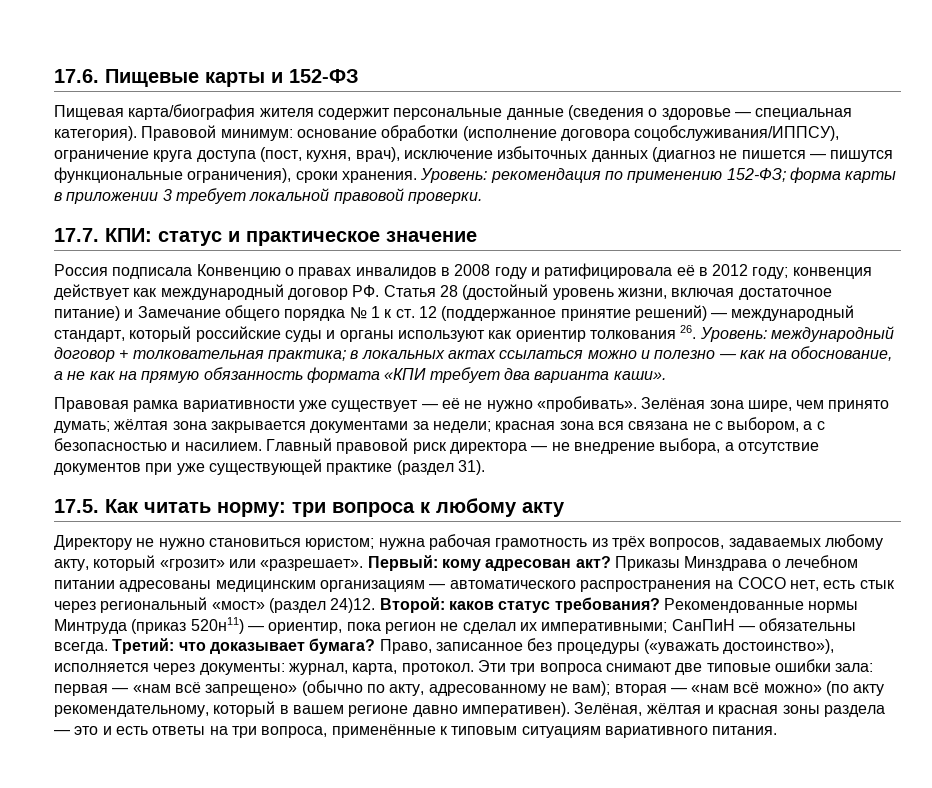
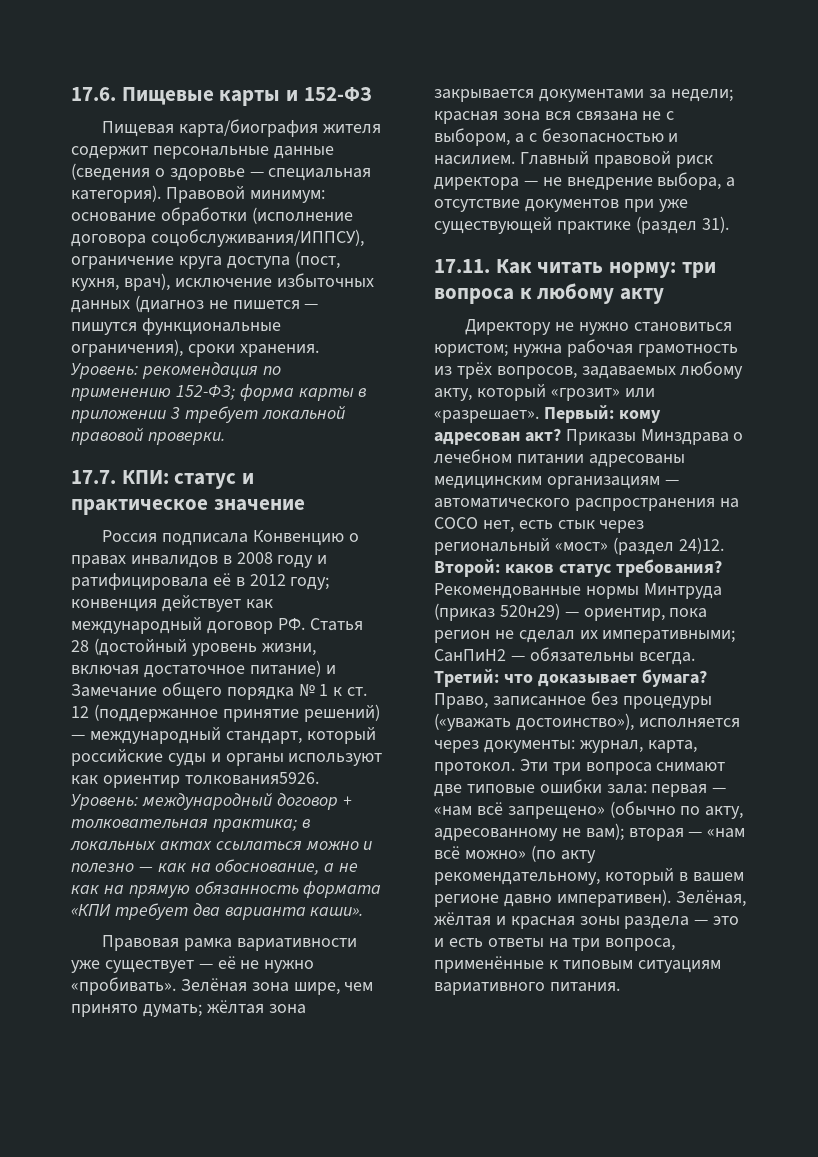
- конвенция действует как международный договор РФ. Статья 28 (достойный уровень жизни, включая достаточное питание) и Замечание общего порядка № 1 к ст. 12 (поддержанное принятие решений) — международный стандарт, который российские суды и органы используют как ориентир толкования 26. Уровень:
+ конвенция действует как международный договор РФ. Статья 28 (достойный уровень жизни, включая достаточное питание) и Замечание общего порядка № 1 к ст. 12 (поддержанное принятие решений) — международный стандарт, который российские суды и органы используют как ориентир толкования5926. Уровень:
- 17.5. Как читать норму: три вопроса к любому акту
+ 17.11. Как читать норму: три вопроса к любому акту
- Рекомендованные нормы Минтруда (приказ 520н11) — ориентир, пока регион не сделал их императивными; СанПиН — обязательны всегда.
+ Рекомендованные нормы Минтруда (приказ 520н29) — ориентир, пока регион не сделал их императивными; СанПиН2 — обязательны всегда.

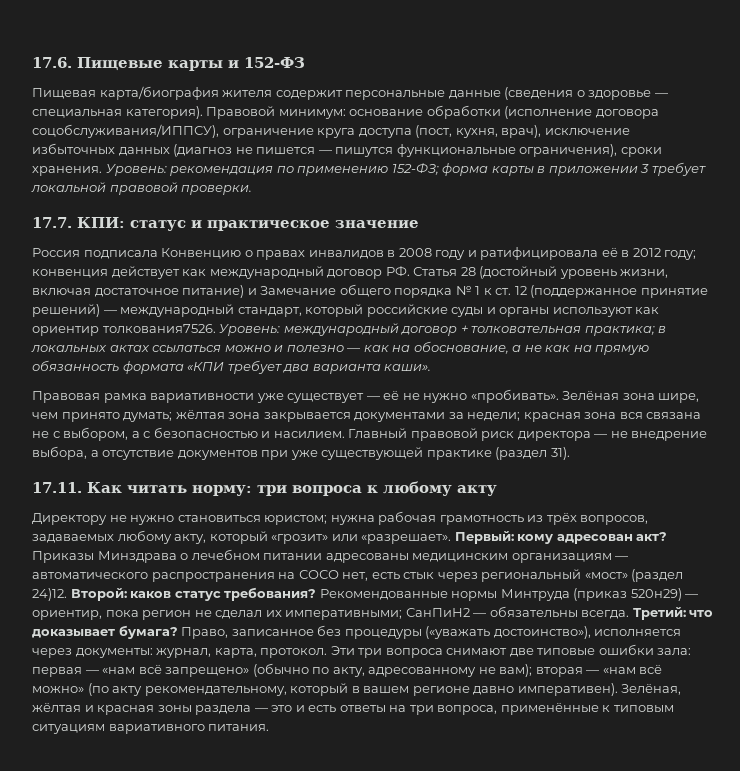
- Россия подписала Конвенцию о правах инвалидов в 2008 году и ратифицировала её в 2012 году; конвенция действует как международный договор РФ. Статья 28 (достойный уровень жизни, включая достаточное питание) и Замечание общего порядка № 1 к ст. 12 (поддержанное принятие решений) — международный стандарт, который российские суды и органы используют как ориентир толкования5926.
+ Россия подписала Конвенцию о правах инвалидов в 2008 году и ратифицировала её в 2012 году; конвенция действует как международный договор РФ. Статья 28 (достойный уровень жизни, включая достаточное питание) и Замечание общего порядка № 1 к ст. 12 (поддержанное принятие решений) — международный стандарт, который российские суды и органы используют как ориентир толкования7526.

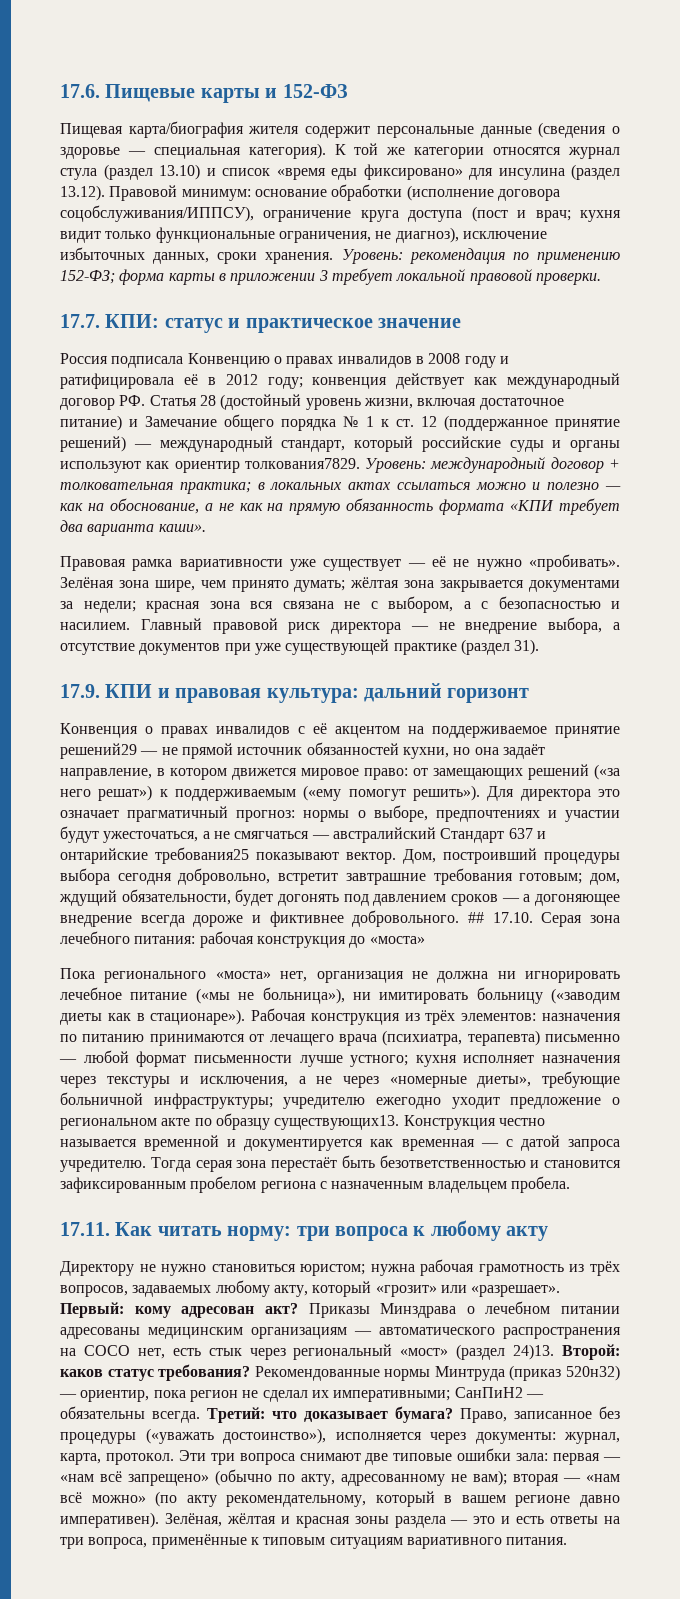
- Правовой минимум: основание обработки (исполнение договора соцобслуживания/ИППСУ), ограничение круга доступа (пост, кухня, врач), исключение избыточных данных (диагноз не пишется — пишутся функциональные ограничения), сроки хранения.
+ К той же категории относятся журнал стула (раздел 13.10) и список «время еды фиксировано» для инсулина (раздел 13.12). Правовой минимум: основание обработки (исполнение договора соцобслуживания/ИППСУ), ограничение круга доступа (пост и врач; кухня видит только функциональные ограничения, не диагноз), исключение избыточных данных, сроки хранения.
- Россия подписала Конвенцию о правах инвалидов в 2008 году и ратифицировала её в 2012 году; конвенция действует как международный договор РФ. Статья 28 (достойный уровень жизни, включая достаточное питание) и Замечание общего порядка № 1 к ст. 12 (поддержанное принятие решений) — международный стандарт, который российские суды и органы используют как ориентир толкования7526.
+ Россия подписала Конвенцию о правах инвалидов в 2008 году и ратифицировала её в 2012 году; конвенция действует как международный договор РФ. Статья 28 (достойный уровень жизни, включая достаточное питание) и Замечание общего порядка № 1 к ст. 12 (поддержанное принятие решений) — международный стандарт, который российские суды и органы используют как ориентир толкования7829.
+ 17.9. КПИ и правовая культура: дальний горизонт
+ Конвенция о правах инвалидов с её акцентом на поддерживаемое принятие решений29 — не прямой источник обязанностей кухни, но она задаёт направление, в котором движется мировое право: от замещающих решений («за него решат») к поддерживаемым («ему помогут решить»). Для директора это означает прагматичный прогноз: нормы о выборе, предпочтениях и участии будут ужесточаться, а не смягчаться — австралийский Стандарт 637 и онтарийские требования25 показывают вектор. Дом, построивший процедуры выбора сегодня добровольно, встретит завтрашние требования готовым; дом, ждущий обязательности, будет догонять под давлением сроков — а догоняющее внедрение всегда дороже и фиктивнее добровольного. ## 17.10. Серая зона лечебного питания: рабочая конструкция до «моста»
+ Пока регионального «моста» нет, организация не должна ни игнорировать лечебное питание («мы не больница»), ни имитировать больницу («заводим диеты как в стационаре»). Рабочая конструкция из трёх элементов: назначения по питанию принимаются от лечащего врача (психиатра, терапевта) письменно — любой формат письменности лучше устного; кухня исполняет назначения через текстуры и исключения, а не через «номерные диеты», требующие больничной инфраструктуры; учредителю ежегодно уходит предложение о региональном акте по образцу существующих13. Конструкция честно называется временной и документируется как временная — с датой запроса учредителю. Тогда серая зона перестаёт быть безответственностью и становится зафиксированным пробелом региона с назначенным владельцем пробела.
- Приказы Минздрава о лечебном питании адресованы медицинским организациям — автоматического распространения на СОСО нет, есть стык через региональный «мост» (раздел 24)12.
+ Приказы Минздрава о лечебном питании адресованы медицинским организациям — автоматического распространения на СОСО нет, есть стык через региональный «мост» (раздел 24)13.
- Рекомендованные нормы Минтруда (приказ 520н29) — ориентир, пока регион не сделал их императивными; СанПиН2 — обязательны всегда.
+ Рекомендованные нормы Минтруда (приказ 520н32) — ориентир, пока регион не сделал их императивными; СанПиН2 — обязательны всегда.

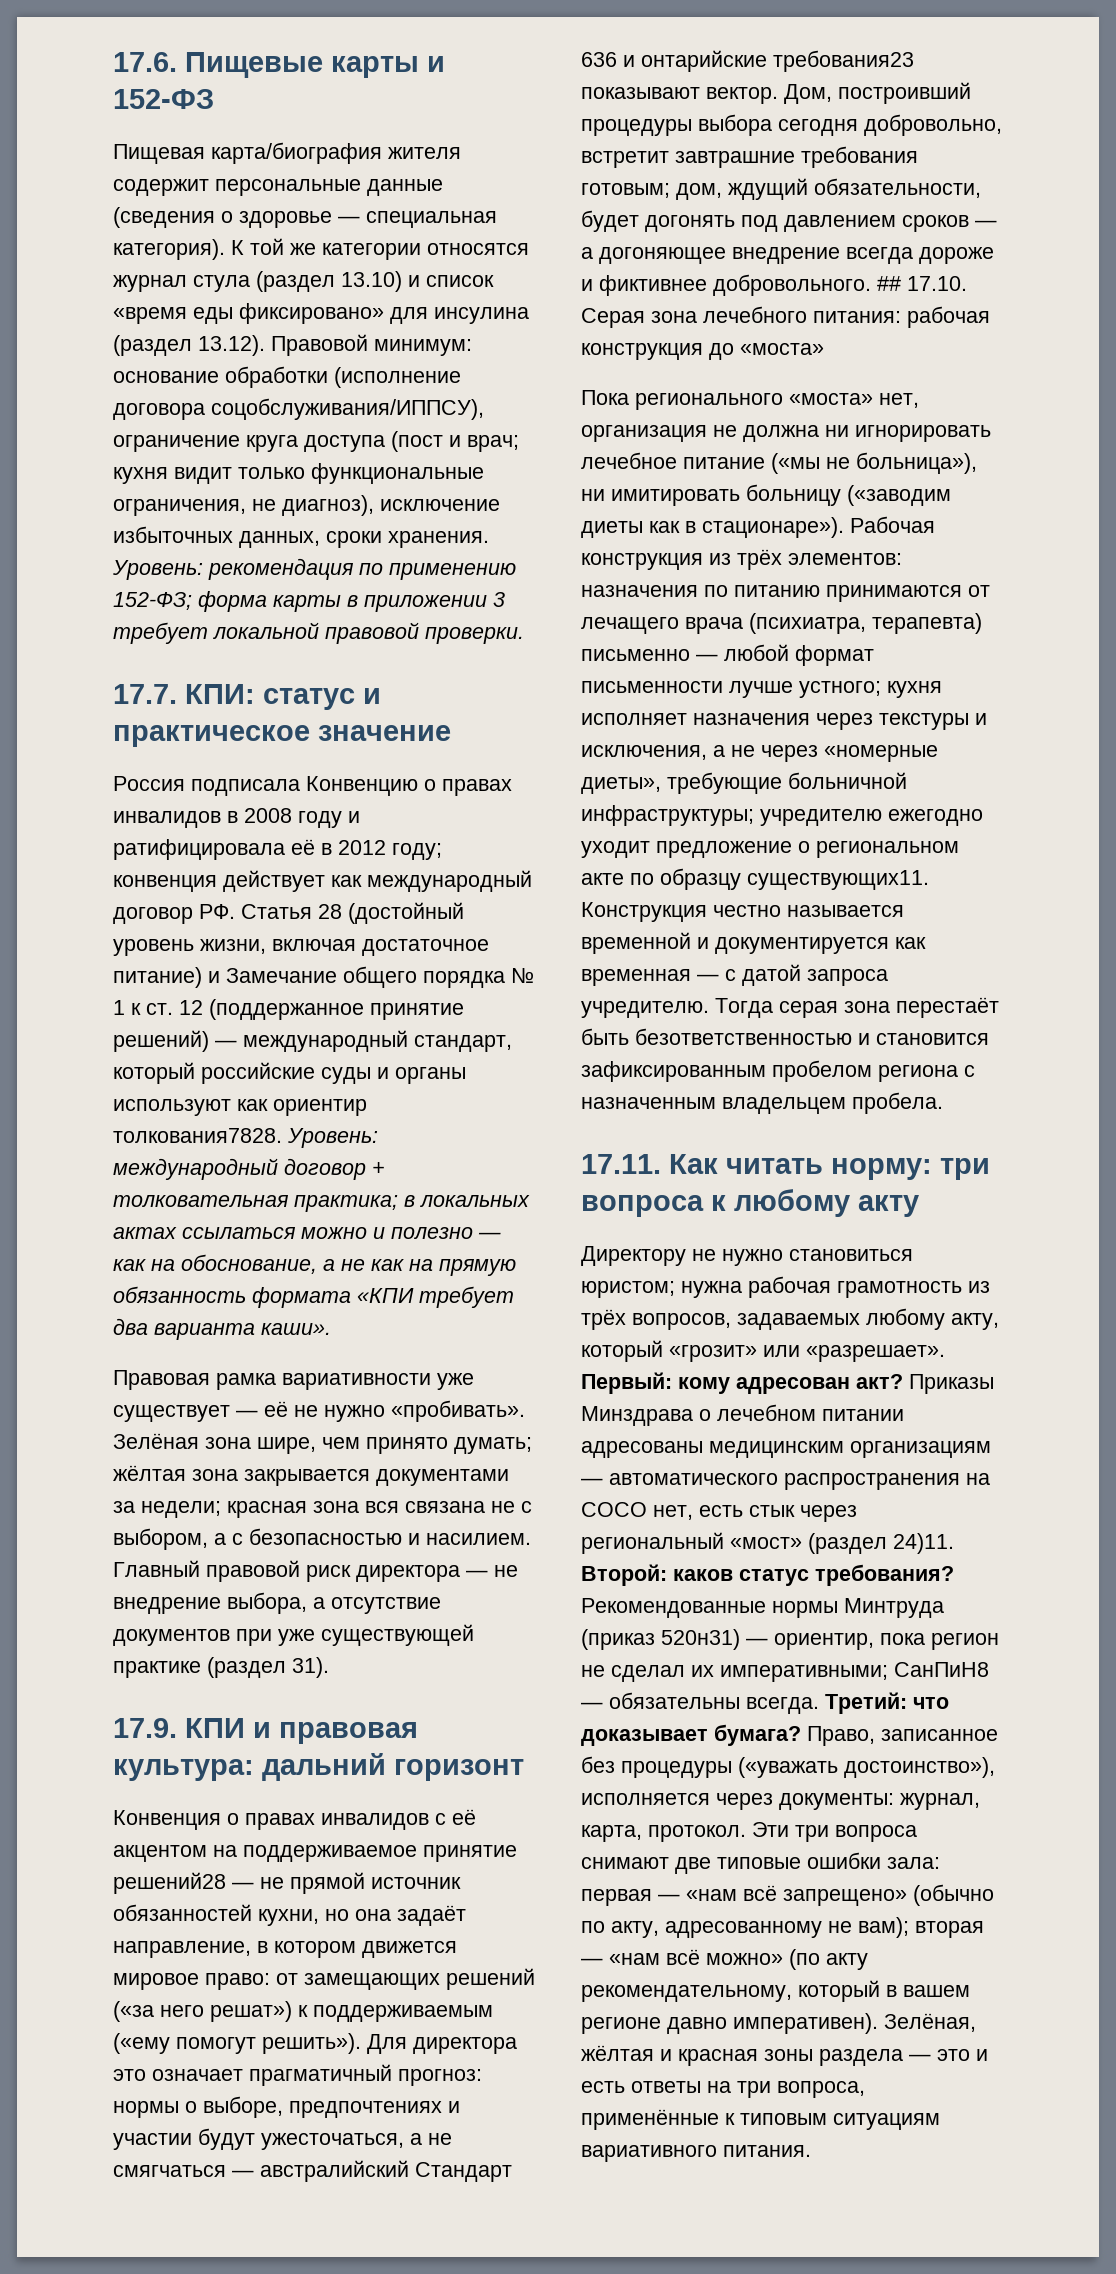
- Россия подписала Конвенцию о правах инвалидов в 2008 году и ратифицировала её в 2012 году; конвенция действует как международный договор РФ. Статья 28 (достойный уровень жизни, включая достаточное питание) и Замечание общего порядка № 1 к ст. 12 (поддержанное принятие решений) — международный стандарт, который российские суды и органы используют как ориентир толкования7829.
+ Россия подписала Конвенцию о правах инвалидов в 2008 году и ратифицировала её в 2012 году; конвенция действует как международный договор РФ. Статья 28 (достойный уровень жизни, включая достаточное питание) и Замечание общего порядка № 1 к ст. 12 (поддержанное принятие решений) — международный стандарт, который российские суды и органы используют как ориентир толкования7828.
- Конвенция о правах инвалидов с её акцентом на поддерживаемое принятие решений29 — не прямой источник обязанностей кухни, но она задаёт направление, в котором движется мировое право: от замещающих решений («за него решат») к поддерживаемым («ему помогут решить»).
+ Конвенция о правах инвалидов с её акцентом на поддерживаемое принятие решений28 — не прямой источник обязанностей кухни, но она задаёт направление, в котором движется мировое право: от замещающих решений («за него решат») к поддерживаемым («ему помогут решить»).
- Для директора это означает прагматичный прогноз: нормы о выборе, предпочтениях и участии будут ужесточаться, а не смягчаться — австралийский Стандарт 637 и онтарийские требования25 показывают вектор.
+ Для директора это означает прагматичный прогноз: нормы о выборе, предпочтениях и участии будут ужесточаться, а не смягчаться — австралийский Стандарт 636 и онтарийские требования23 показывают вектор.
- Рабочая конструкция из трёх элементов: назначения по питанию принимаются от лечащего врача (психиатра, терапевта) письменно — любой формат письменности лучше устного; кухня исполняет назначения через текстуры и исключения, а не через «номерные диеты», требующие больничной инфраструктуры; учредителю ежегодно уходит предложение о региональном акте по образцу существующих13.
+ Рабочая конструкция из трёх элементов: назначения по питанию принимаются от лечащего врача (психиатра, терапевта) письменно — любой формат письменности лучше устного; кухня исполняет назначения через текстуры и исключения, а не через «номерные диеты», требующие больничной инфраструктуры; учредителю ежегодно уходит предложение о региональном акте по образцу существующих11.
- Приказы Минздрава о лечебном питании адресованы медицинским организациям — автоматического распространения на СОСО нет, есть стык через региональный «мост» (раздел 24)13.
+ Приказы Минздрава о лечебном питании адресованы медицинским организациям — автоматического распространения на СОСО нет, есть стык через региональный «мост» (раздел 24)11.
- Рекомендованные нормы Минтруда (приказ 520н32) — ориентир, пока регион не сделал их императивными; СанПиН2 — обязательны всегда.
+ Рекомендованные нормы Минтруда (приказ 520н31) — ориентир, пока регион не сделал их императивными; СанПиН8 — обязательны всегда.

